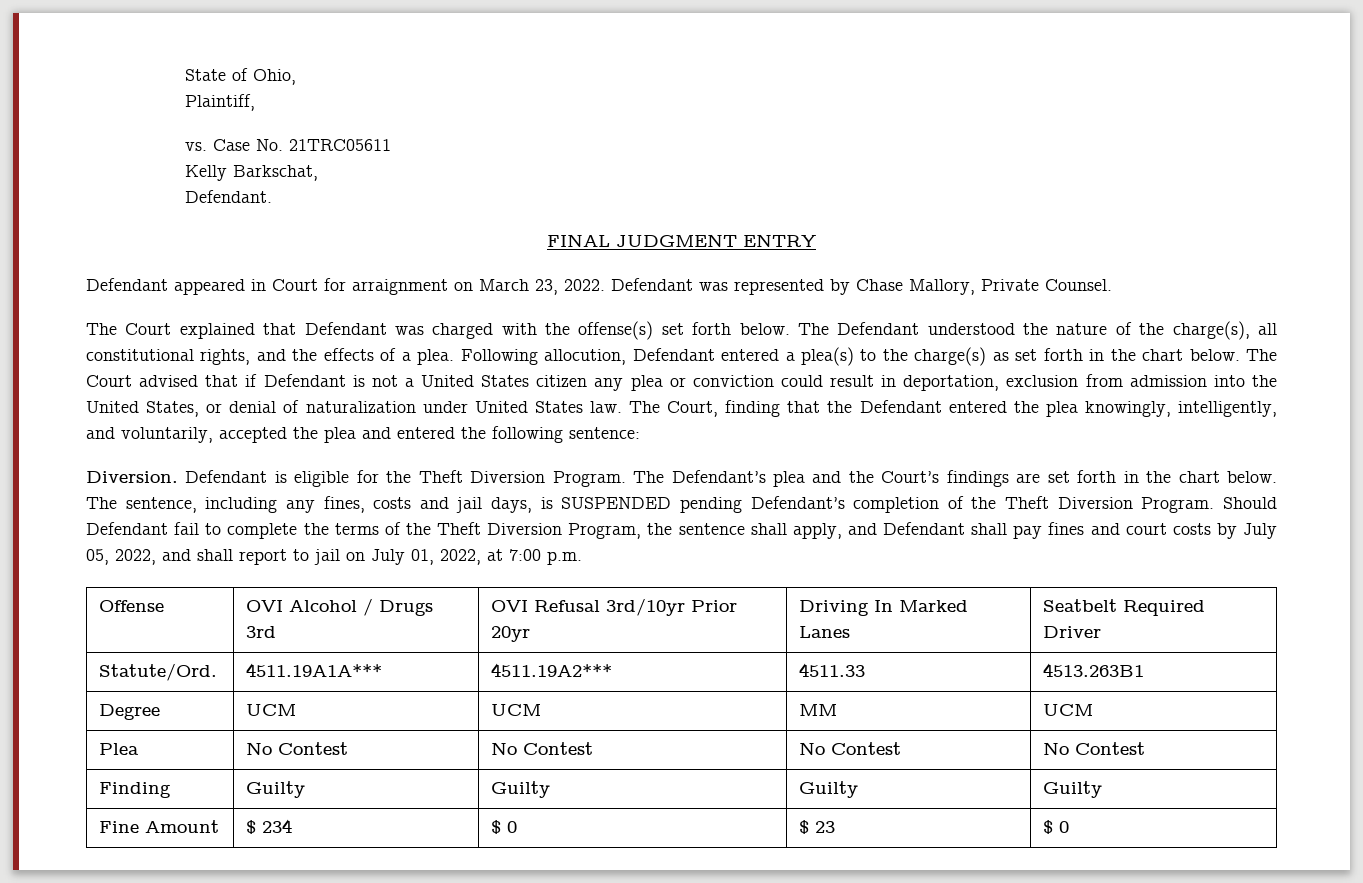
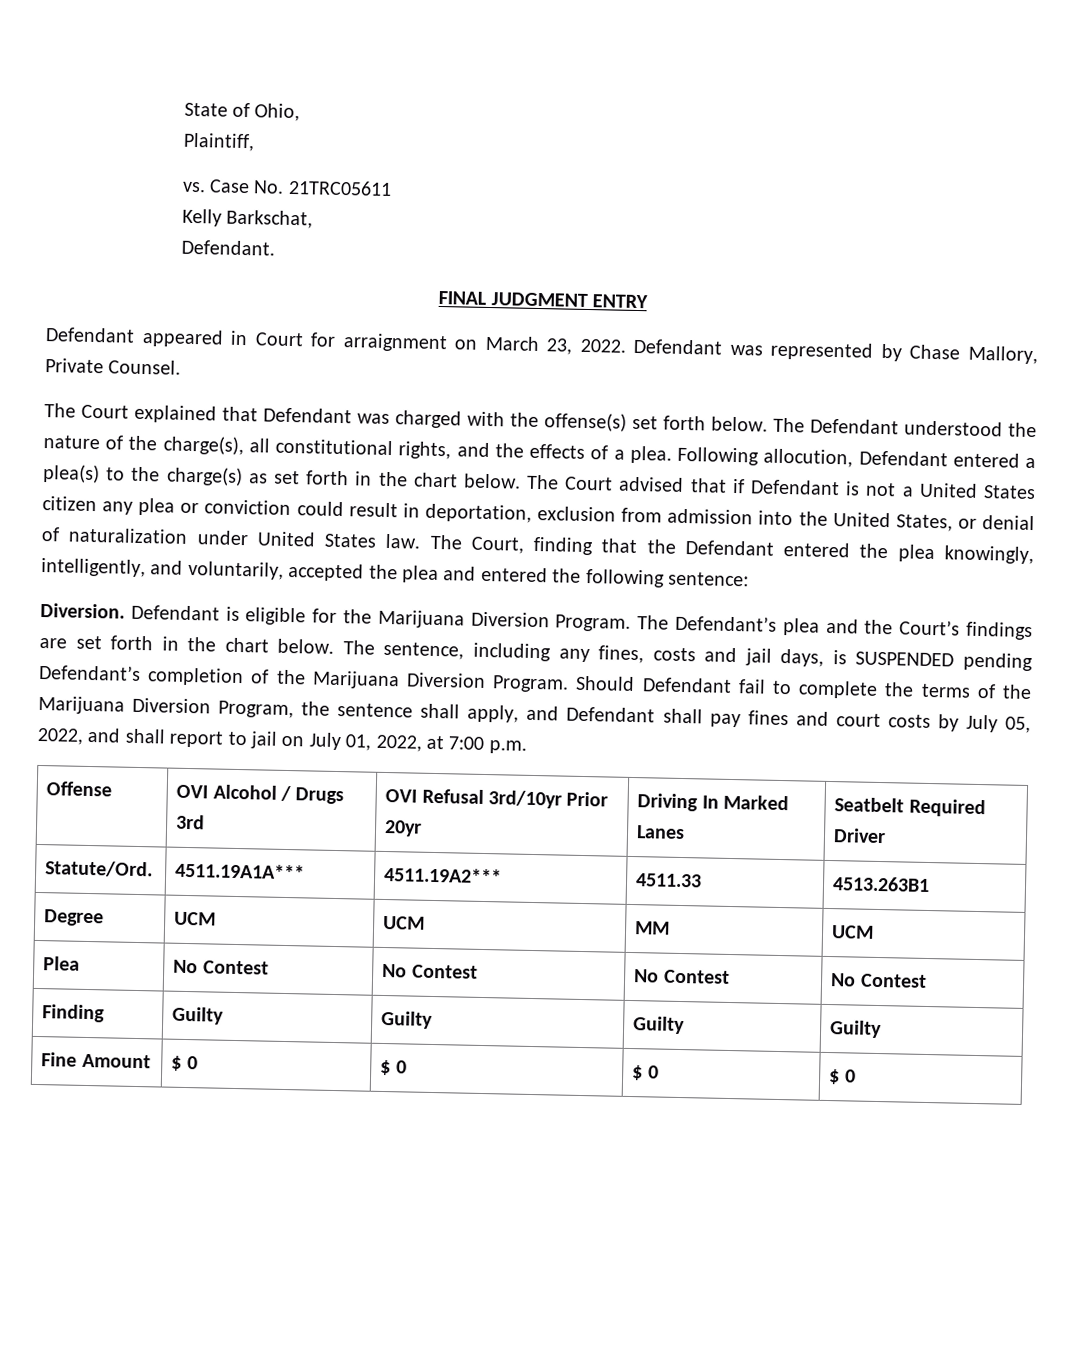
- Defendant is eligible for the Theft Diversion Program.
+ Defendant is eligible for the Marijuana Diversion Program.
- The sentence, including any fines, costs and jail days, is SUSPENDED pending Defendant’s completion of the Theft Diversion Program.
+ The sentence, including any fines, costs and jail days, is SUSPENDED pending Defendant’s completion of the Marijuana Diversion Program.
- Should Defendant fail to complete the terms of the Theft Diversion Program, the sentence shall apply, and Defendant shall pay fines and court costs by July 05, 2022, and shall report to jail on July 01, 2022, at 7:00 p.m.
+ Should Defendant fail to complete the terms of the Marijuana Diversion Program, the sentence shall apply, and Defendant shall pay fines and court costs by July 05, 2022, and shall report to jail on July 01, 2022, at 7:00 p.m.
- Fine Amount | $ 234 | $ 0 | $ 23 | $ 0
+ Fine Amount | $ 0 | $ 0 | $ 0 | $ 0

